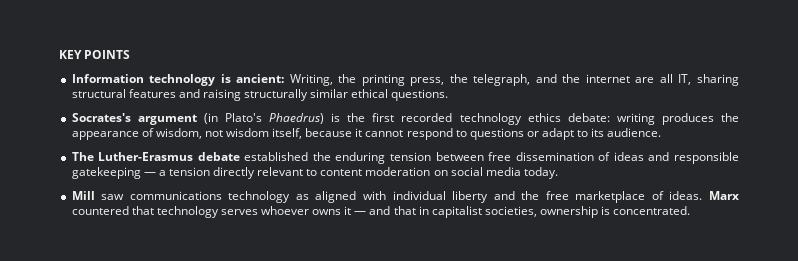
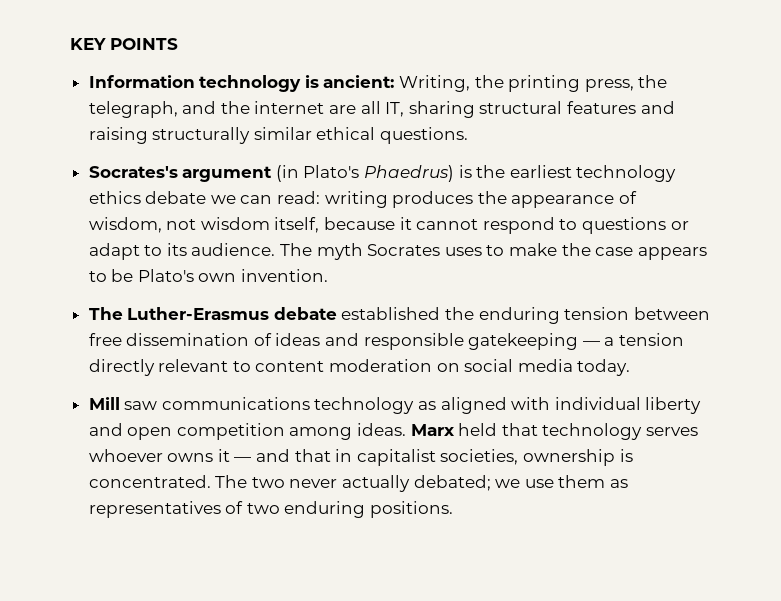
- Socrates's argument (in Plato's Phaedrus) is the first recorded technology ethics debate: writing produces the appearance of wisdom, not wisdom itself, because it cannot respond to questions or adapt to its audience.
+ Socrates's argument (in Plato's Phaedrus) is the earliest technology ethics debate we can read: writing produces the appearance of wisdom, not wisdom itself, because it cannot respond to questions or adapt to its audience. The myth Socrates uses to make the case appears to be Plato's own invention.
- Mill saw communications technology as aligned with individual liberty and the free marketplace of ideas.
+ Mill saw communications technology as aligned with individual liberty and open competition among ideas.
- Marx countered that technology serves whoever owns it — and that in capitalist societies, ownership is concentrated.
+ Marx held that technology serves whoever owns it — and that in capitalist societies, ownership is concentrated.
+ The two never actually debated; we use them as representatives of two enduring positions.

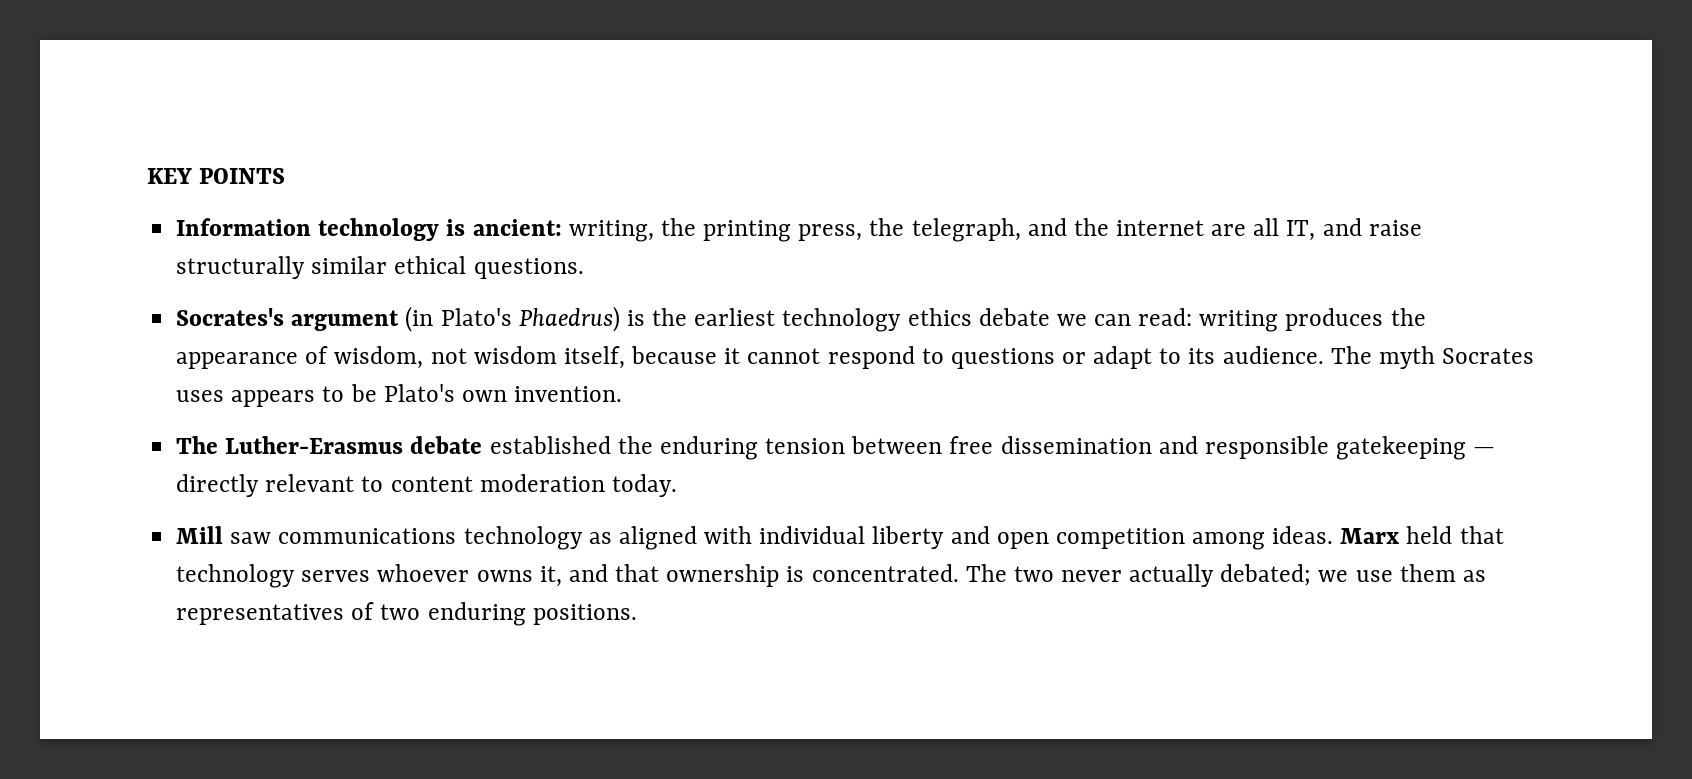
- Information technology is ancient: Writing, the printing press, the telegraph, and the internet are all IT, sharing structural features and raising structurally similar ethical questions.
+ Information technology is ancient: writing, the printing press, the telegraph, and the internet are all IT, and raise structurally similar ethical questions.
- The myth Socrates uses to make the case appears to be Plato's own invention.
+ The myth Socrates uses appears to be Plato's own invention.
- The Luther-Erasmus debate established the enduring tension between free dissemination of ideas and responsible gatekeeping — a tension directly relevant to content moderation on social media today.
+ The Luther-Erasmus debate established the enduring tension between free dissemination and responsible gatekeeping — directly relevant to content moderation today.
- Marx held that technology serves whoever owns it — and that in capitalist societies, ownership is concentrated.
+ Marx held that technology serves whoever owns it, and that ownership is concentrated.

